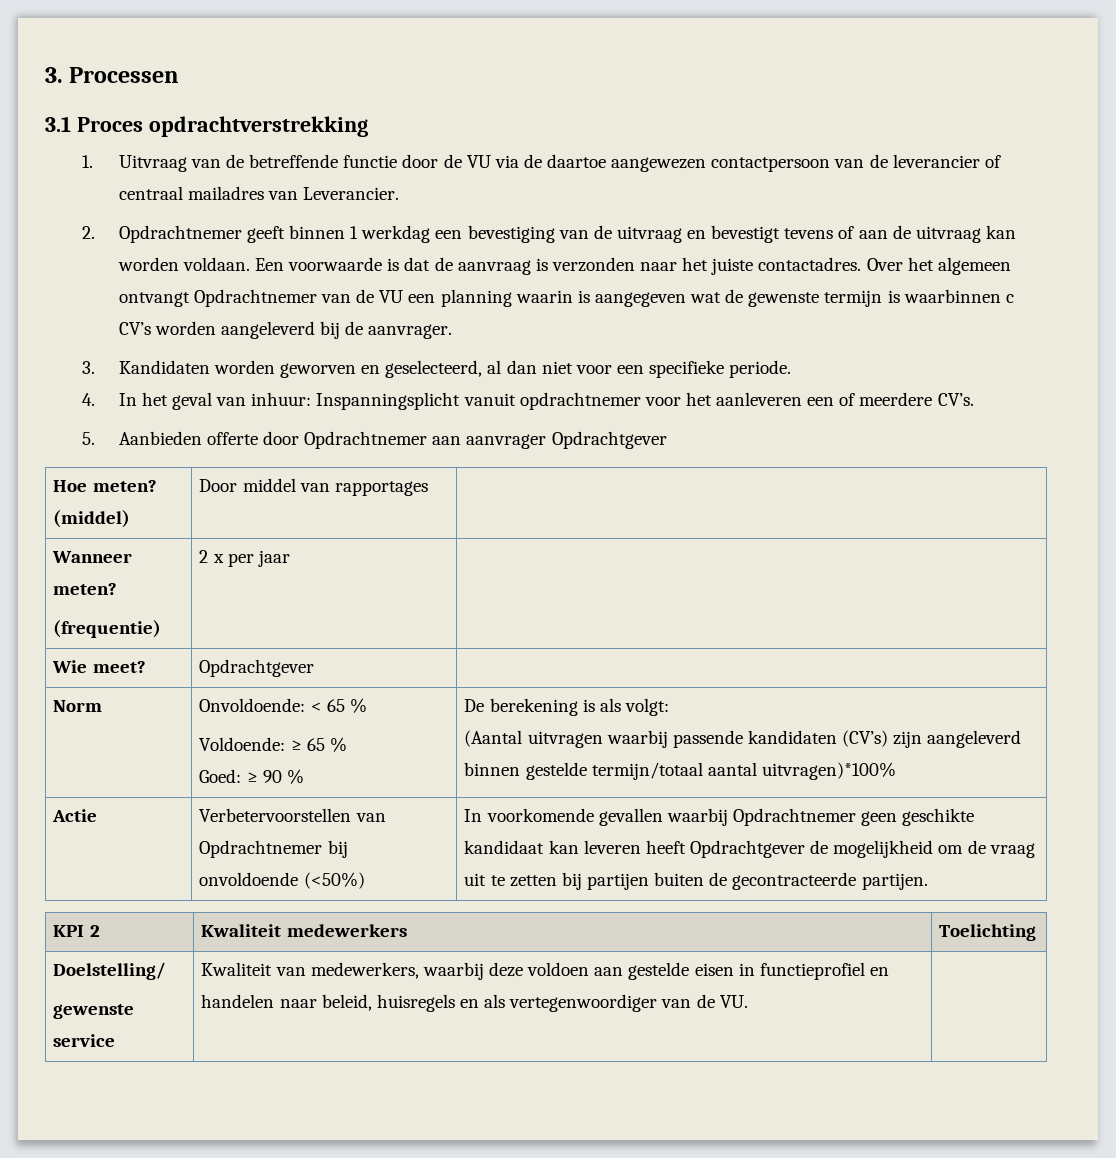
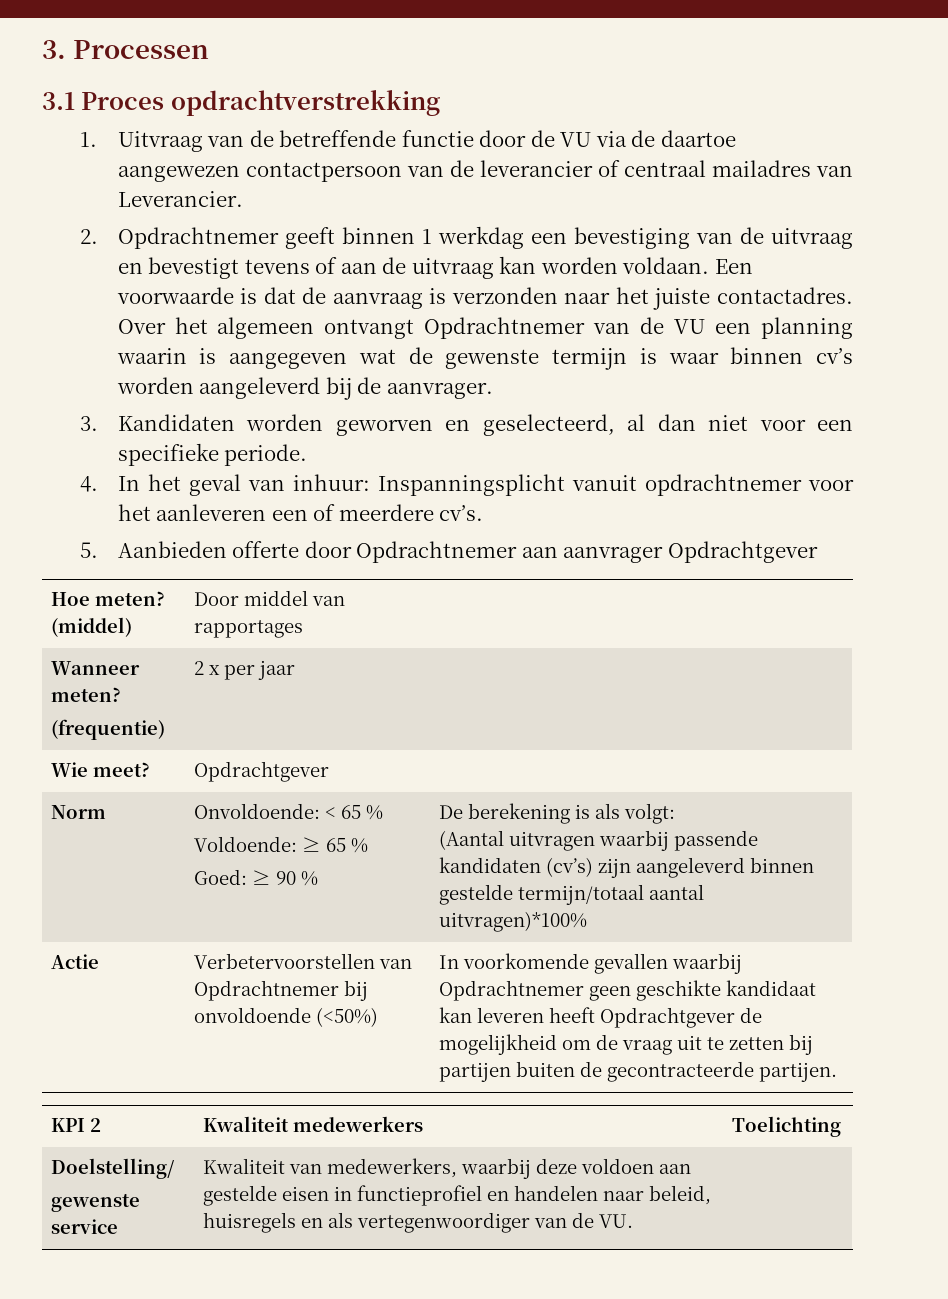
- Over het algemeen ontvangt Opdrachtnemer van de VU een planning waarin is aangegeven wat de gewenste termijn is waarbinnen c CV’s worden aangeleverd bij de aanvrager.
+ Over het algemeen ontvangt Opdrachtnemer van de VU een planning waarin is aangegeven wat de gewenste termijn is waar binnen cv’s worden aangeleverd bij de aanvrager.
- 4. In het geval van inhuur: Inspanningsplicht vanuit opdrachtnemer voor het aanleveren een of meerdere CV’s.
+ 4. In het geval van inhuur: Inspanningsplicht vanuit opdrachtnemer voor het aanleveren een of meerdere cv’s.
  Norm | Onvoldoende: < 65 %
  Voldoende: ≥ 65 %
  Goed: ≥ 90 % | De berekening is als volgt:
- (Aantal uitvragen waarbij passende kandidaten (CV’s) zijn aangeleverd binnen gestelde termijn/totaal aantal uitvragen)*100%
+ (Aantal uitvragen waarbij passende kandidaten (cv’s) zijn aangeleverd binnen gestelde termijn/totaal aantal uitvragen)*100%

